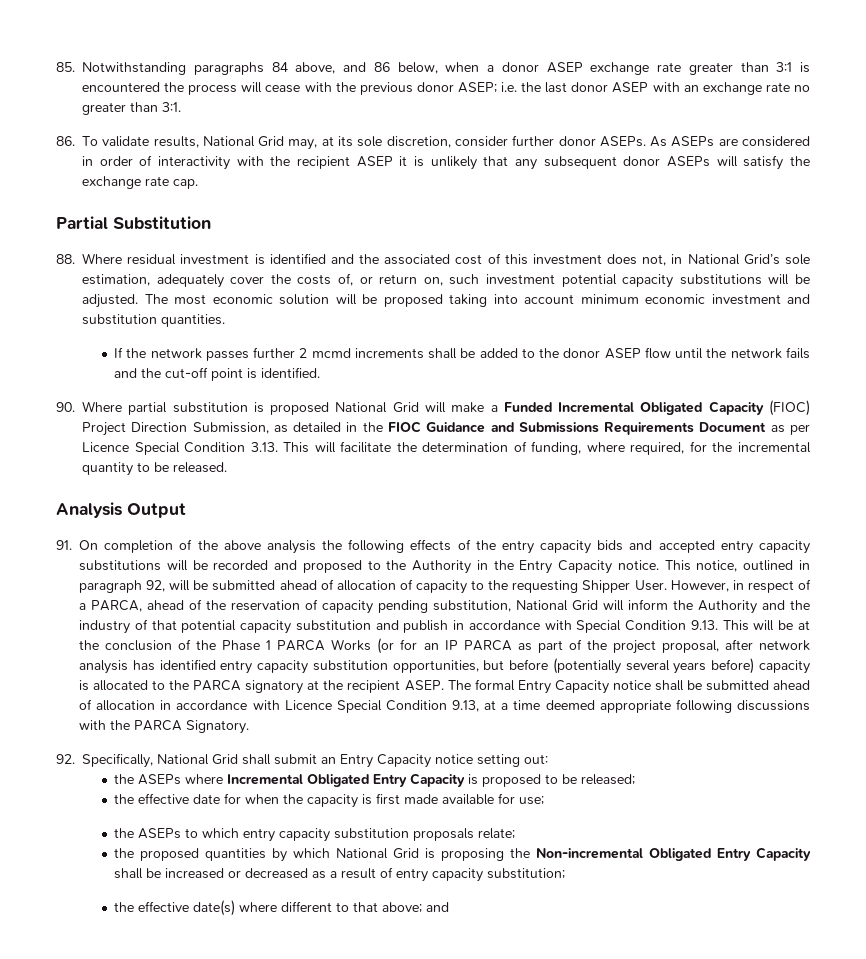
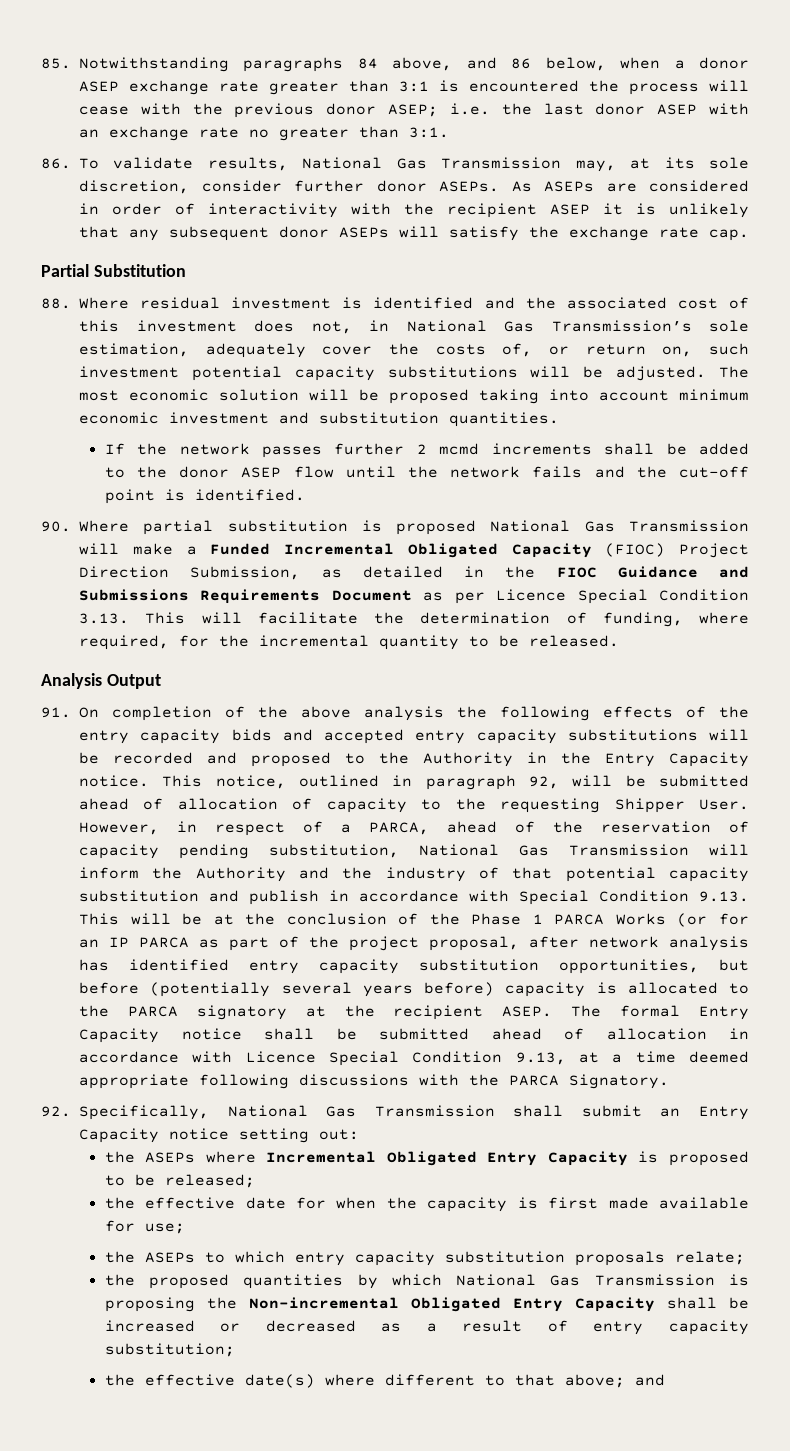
- 86. To validate results, National Grid may, at its sole discretion, consider further donor ASEPs.
+ 86. To validate results, National Gas Transmission may, at its sole discretion, consider further donor ASEPs.
- 88. Where residual investment is identified and the associated cost of this investment does not, in National Grid’s sole estimation, adequately cover the costs of, or return on, such investment potential capacity substitutions will be adjusted.
+ 88. Where residual investment is identified and the associated cost of this investment does not, in National Gas Transmission’s sole estimation, adequately cover the costs of, or return on, such investment potential capacity substitutions will be adjusted.
- 90. Where partial substitution is proposed National Grid will make a Funded Incremental Obligated Capacity (FIOC) Project Direction Submission, as detailed in the FIOC Guidance and Submissions Requirements Document as per Licence Special Condition 3.13. This will facilitate the determination of funding, where required, for the incremental quantity to be released.
+ 90. Where partial substitution is proposed National Gas Transmission will make a Funded Incremental Obligated Capacity (FIOC) Project Direction Submission, as detailed in the FIOC Guidance and Submissions Requirements Document as per Licence Special Condition 3.13. This will facilitate the determination of funding, where required, for the incremental quantity to be released.
- However, in respect of a PARCA, ahead of the reservation of capacity pending substitution, National Grid will inform the Authority and the industry of that potential capacity substitution and publish in accordance with Special Condition 9.13. This will be at the conclusion of the Phase 1 PARCA Works (or for an IP PARCA as part of the project proposal, after network analysis has identified entry capacity substitution opportunities, but before (potentially several years before) capacity is allocated to the PARCA signatory at the recipient ASEP.
+ However, in respect of a PARCA, ahead of the reservation of capacity pending substitution, National Gas Transmission will inform the Authority and the industry of that potential capacity substitution and publish in accordance with Special Condition 9.13. This will be at the conclusion of the Phase 1 PARCA Works (or for an IP PARCA as part of the project proposal, after network analysis has identified entry capacity substitution opportunities, but before (potentially several years before) capacity is allocated to the PARCA signatory at the recipient ASEP.
- 92. Specifically, National Grid shall submit an Entry Capacity notice setting out:
+ 92. Specifically, National Gas Transmission shall submit an Entry Capacity notice setting out:
- the proposed quantities by which National Grid is proposing the Non-incremental Obligated Entry Capacity shall be increased or decreased as a result of entry capacity substitution;
+ the proposed quantities by which National Gas Transmission is proposing the Non-incremental Obligated Entry Capacity shall be increased or decreased as a result of entry capacity substitution;

